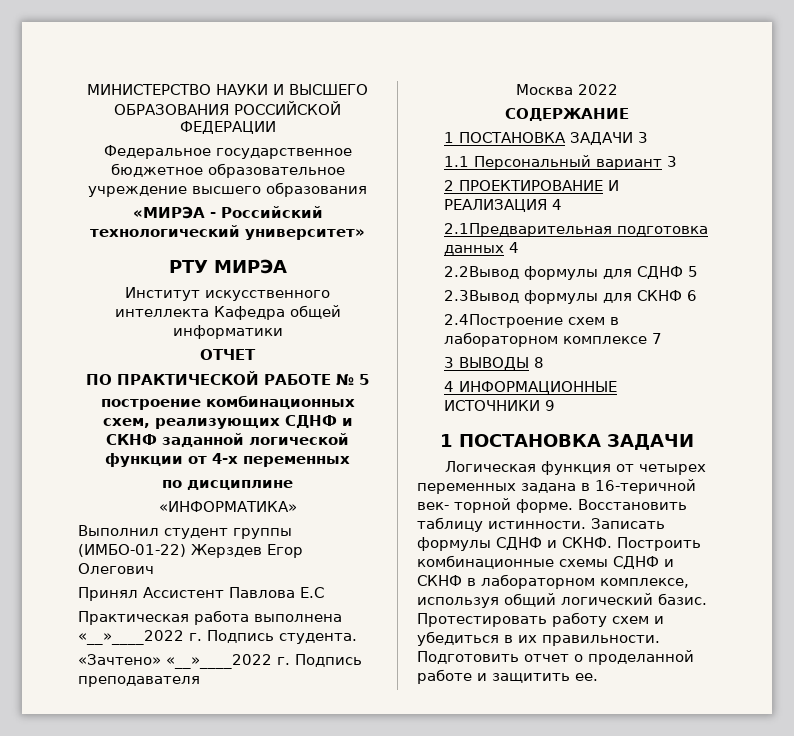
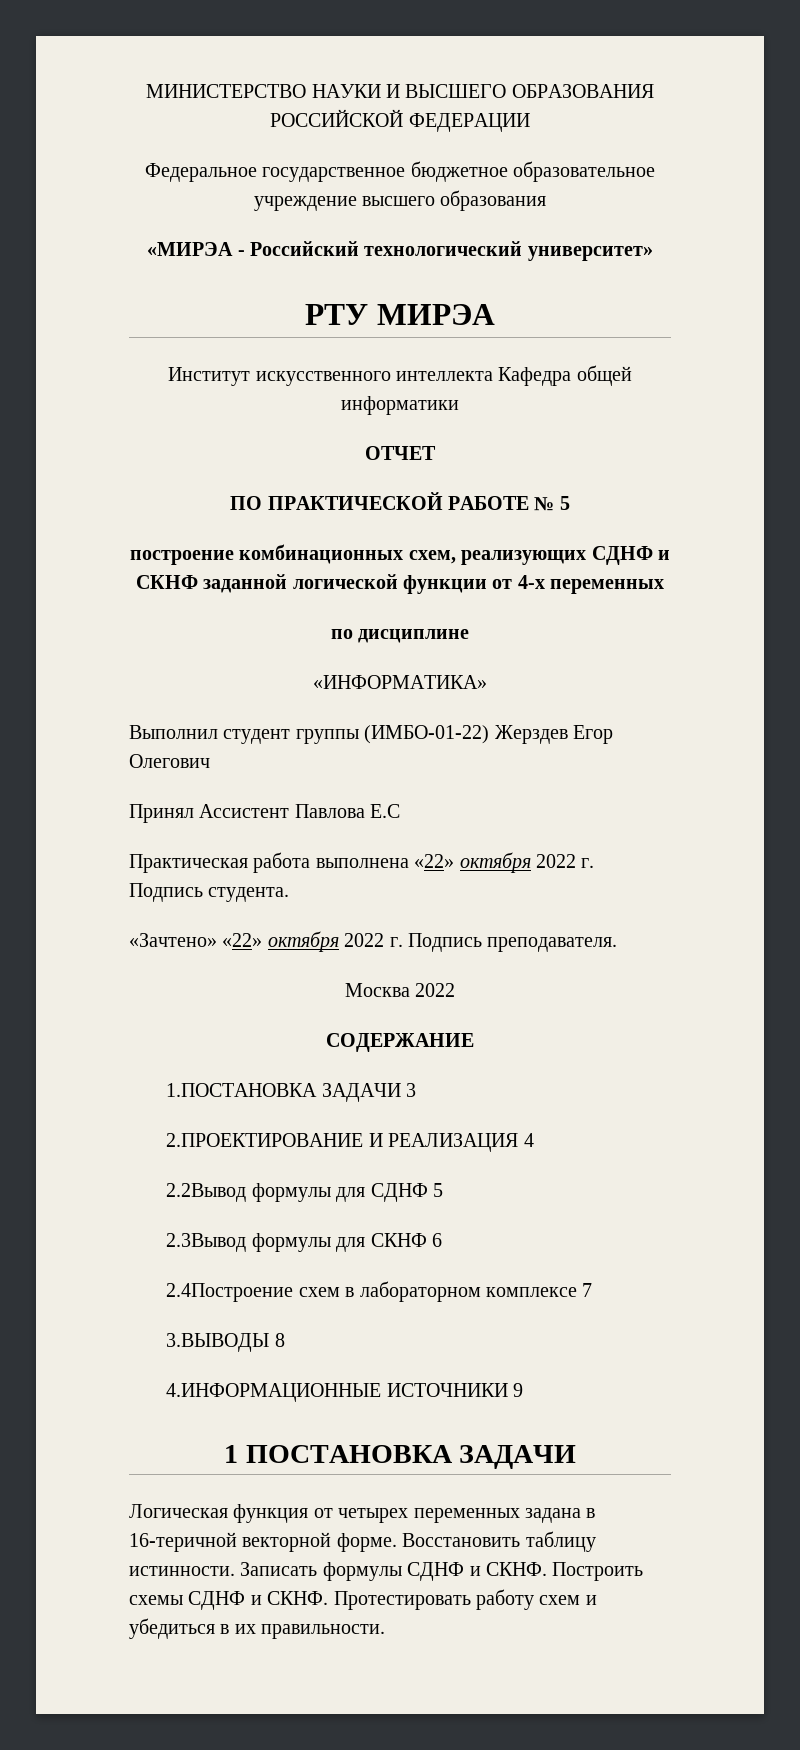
- Практическая работа выполнена «__»____2022 г. Подпись студента.
+ Практическая работа выполнена «22» октября 2022 г. Подпись студента.
- «Зачтено» «__»____2022 г. Подпись преподавателя
+ «Зачтено» «22» октября 2022 г. Подпись преподавателя.
- 1 ПОСТАНОВКА ЗАДАЧИ 3
+ 1.ПОСТАНОВКА ЗАДАЧИ 3
- 1.1 Персональный вариант 3
- 2 ПРОЕКТИРОВАНИЕ И РЕАЛИЗАЦИЯ 4
+ 2.ПРОЕКТИРОВАНИЕ И РЕАЛИЗАЦИЯ 4
- 2.1Предварительная подготовка данных 4
- 3 ВЫВОДЫ 8
+ 3.ВЫВОДЫ 8
- 4 ИНФОРМАЦИОННЫЕ ИСТОЧНИКИ 9
+ 4.ИНФОРМАЦИОННЫЕ ИСТОЧНИКИ 9
- Логическая функция от четырех переменных задана в 16-теричной век- торной форме.
+ Логическая функция от четырех переменных задана в 16-теричной векторной форме.
- Построить комбинационные схемы СДНФ и СКНФ в лабораторном комплексе, используя общий логический базис.
+ Построить схемы СДНФ и СКНФ.
- Подготовить отчет о проделанной работе и защитить ее.

